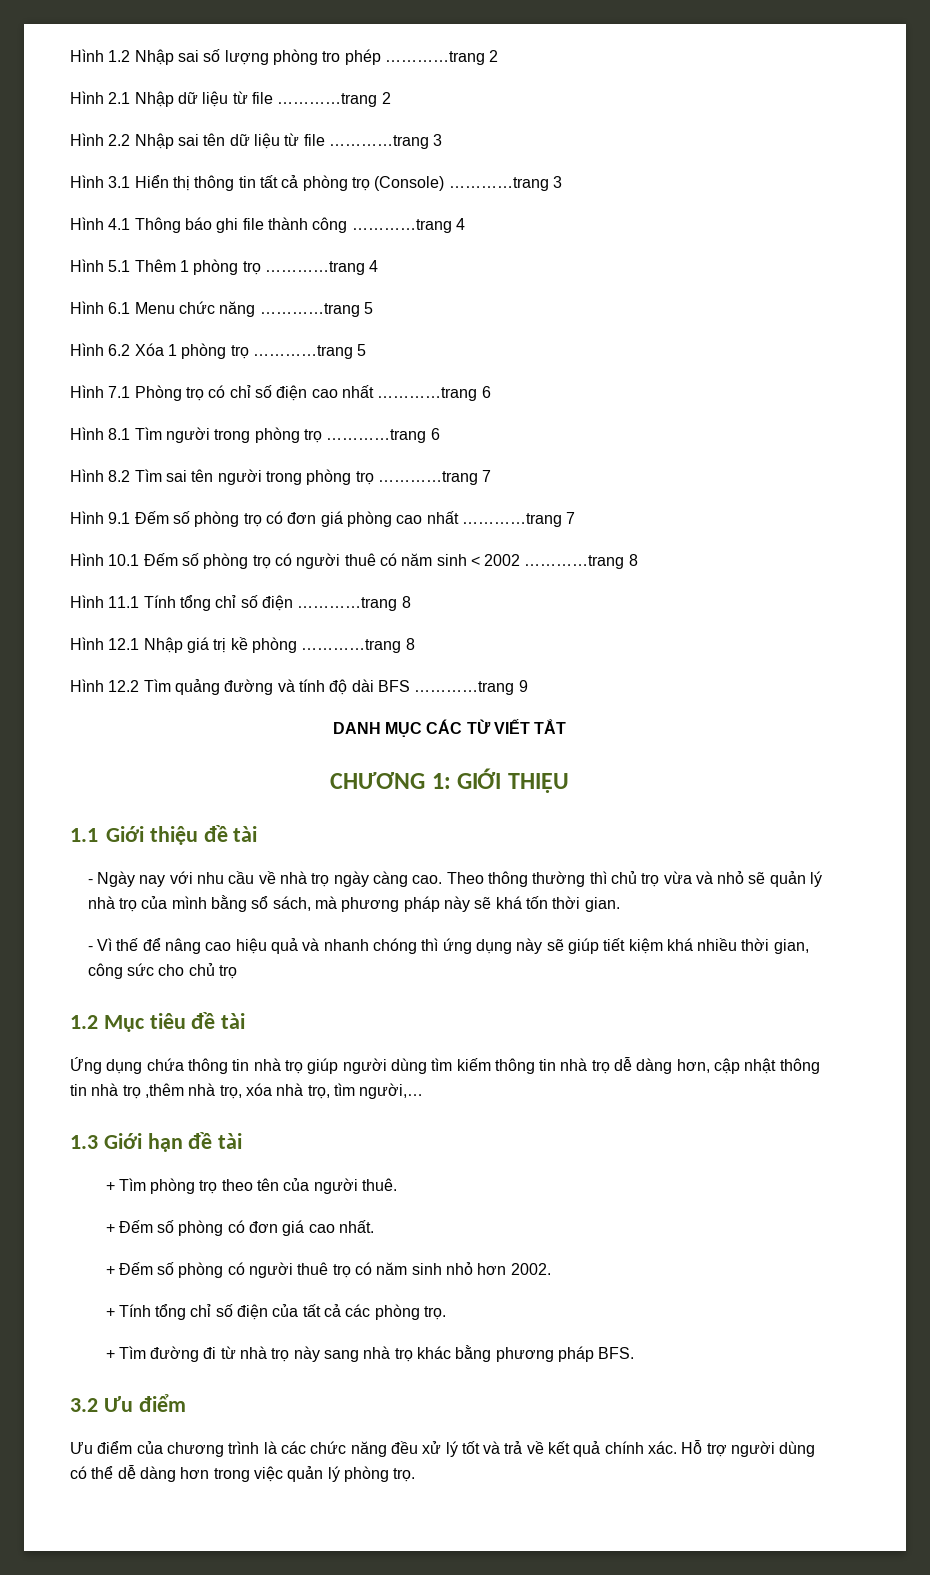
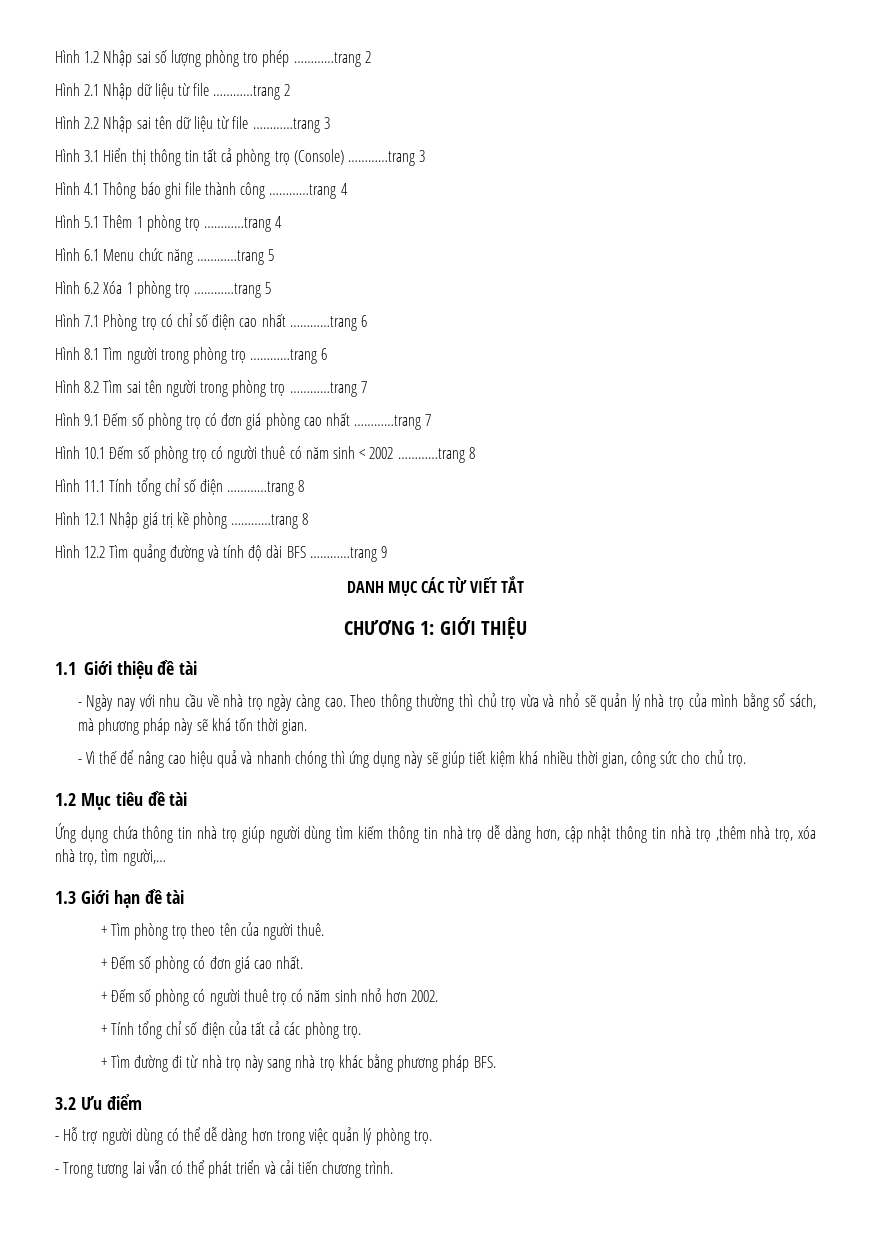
- - Vì thế để nâng cao hiệu quả và nhanh chóng thì ứng dụng này sẽ giúp tiết kiệm khá nhiều thời gian, công sức cho chủ trọ
+ - Vì thế để nâng cao hiệu quả và nhanh chóng thì ứng dụng này sẽ giúp tiết kiệm khá nhiều thời gian, công sức cho chủ trọ.
- Ưu điểm của chương trình là các chức năng đều xử lý tốt và trả về kết quả chính xác. Hỗ trợ người dùng có thể dễ dàng hơn trong việc quản lý phòng trọ.
+ - Hỗ trợ người dùng có thể dễ dàng hơn trong việc quản lý phòng trọ.
+ - Trong tương lai vẫn có thể phát triển và cải tiến chương trình.

